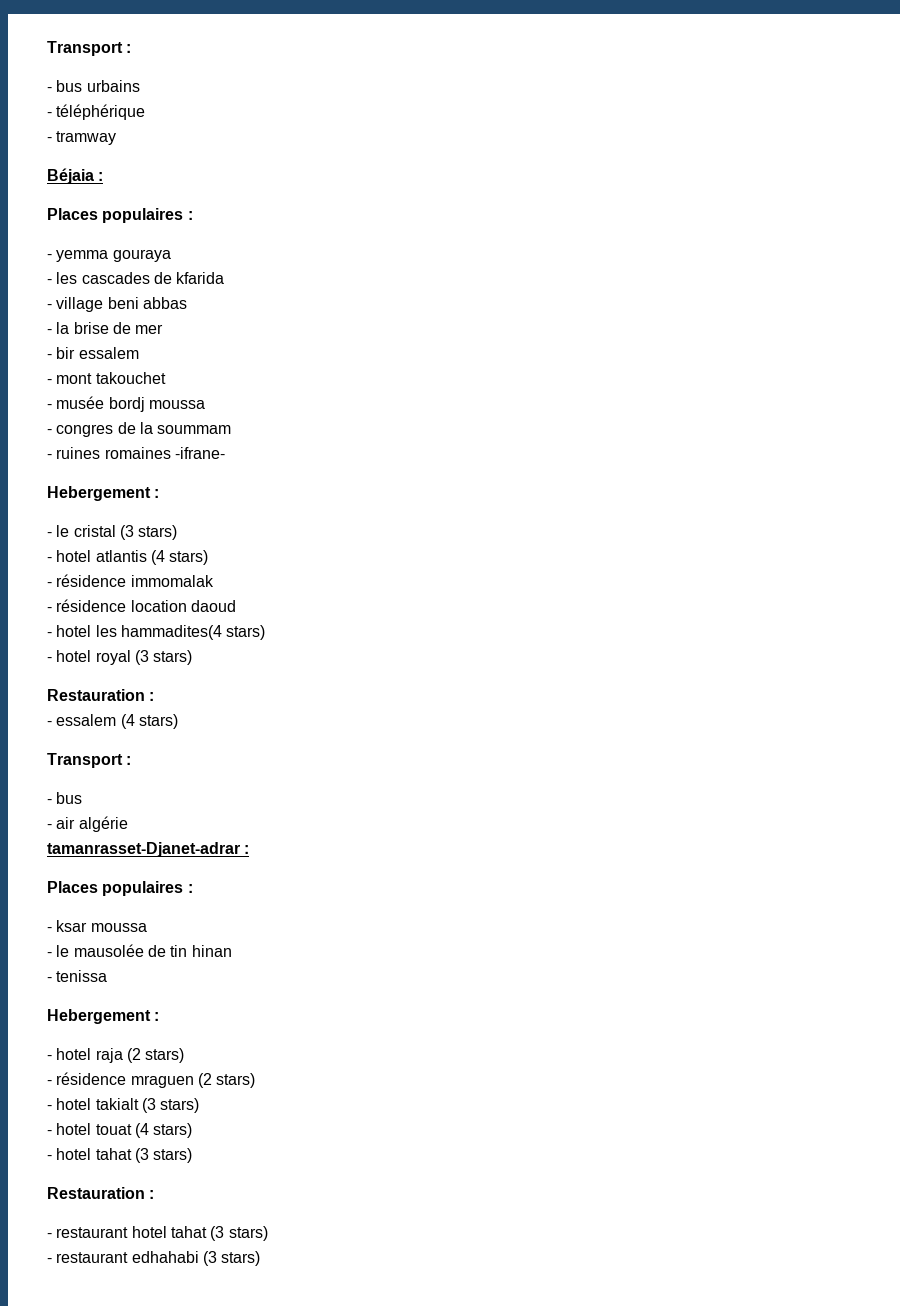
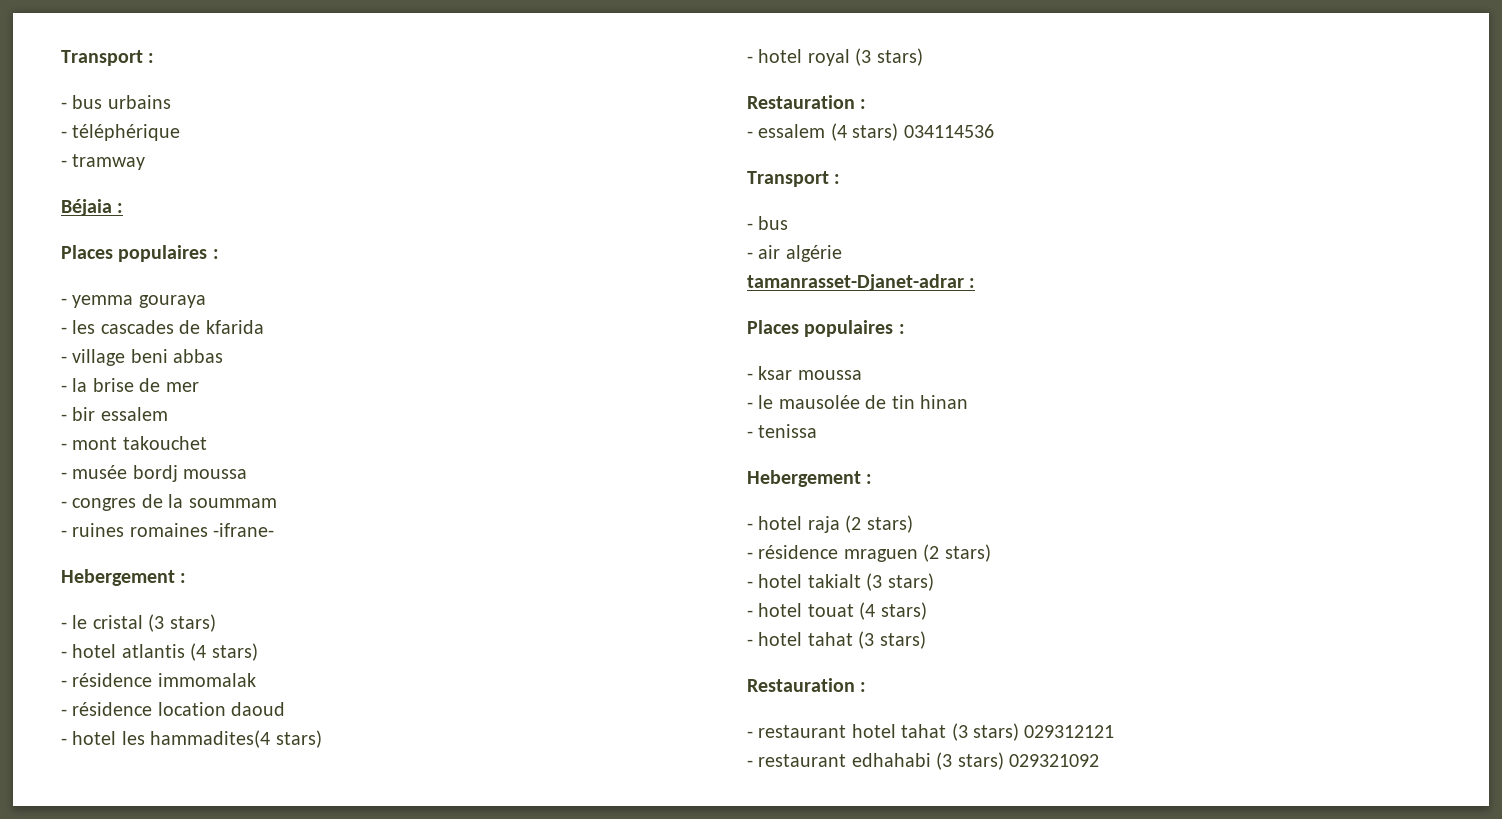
- - essalem (4 stars)
+ - essalem (4 stars) 034114536
- - restaurant hotel tahat (3 stars)
+ - restaurant hotel tahat (3 stars) 029312121
- - restaurant edhahabi (3 stars)
+ - restaurant edhahabi (3 stars) 029321092

